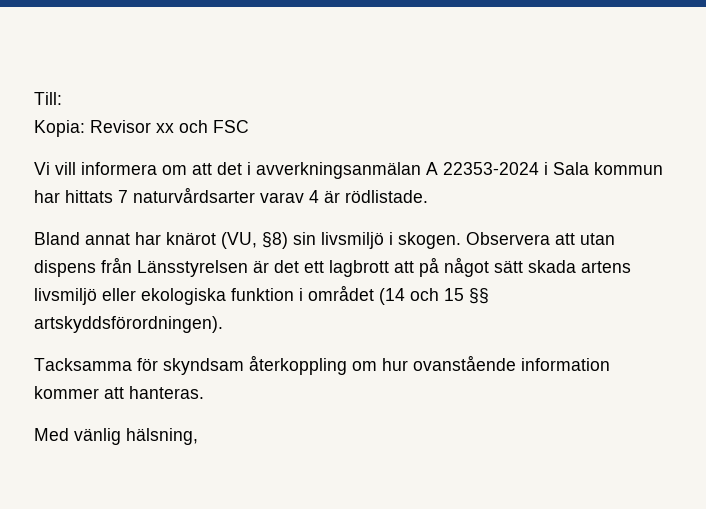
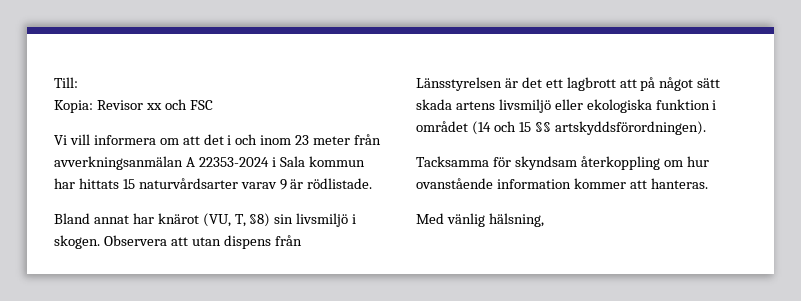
- Vi vill informera om att det i avverkningsanmälan A 22353-2024 i Sala kommun har hittats 7 naturvårdsarter varav 4 är rödlistade.
+ Vi vill informera om att det i och inom 23 meter från avverkningsanmälan A 22353-2024 i Sala kommun har hittats 15 naturvårdsarter varav 9 är rödlistade.
- Bland annat har knärot (VU, §8) sin livsmiljö i skogen.
+ Bland annat har knärot (VU, T, §8) sin livsmiljö i skogen.

